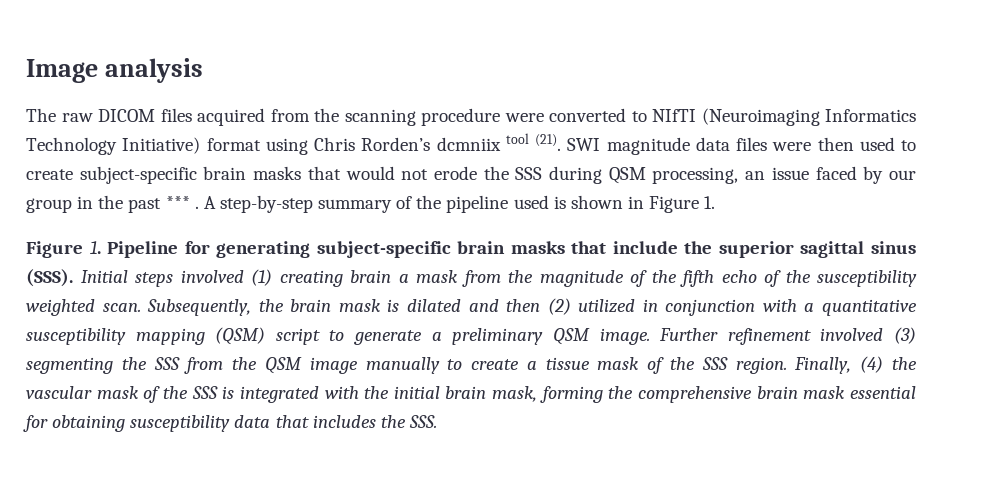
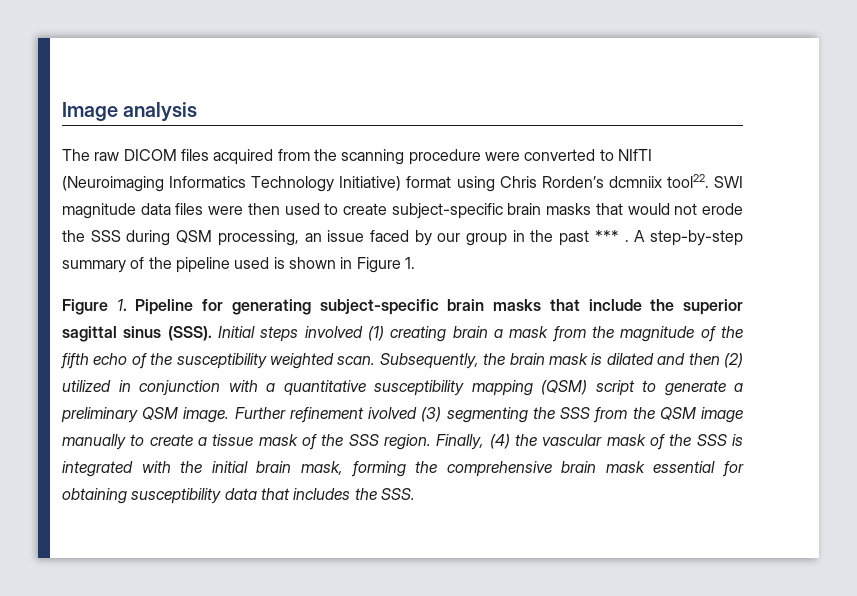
- The raw DICOM files acquired from the scanning procedure were converted to NIfTI (Neuroimaging Informatics Technology Initiative) format using Chris Rorden’s dcmniix tool (21).
+ The raw DICOM files acquired from the scanning procedure were converted to NIfTI (Neuroimaging Informatics Technology Initiative) format using Chris Rorden’s dcmniix tool22.
- Further refinement involved (3) segmenting the SSS from the QSM image manually to create a tissue mask of the SSS region.
+ Further refinement ivolved (3) segmenting the SSS from the QSM image manually to create a tissue mask of the SSS region.

